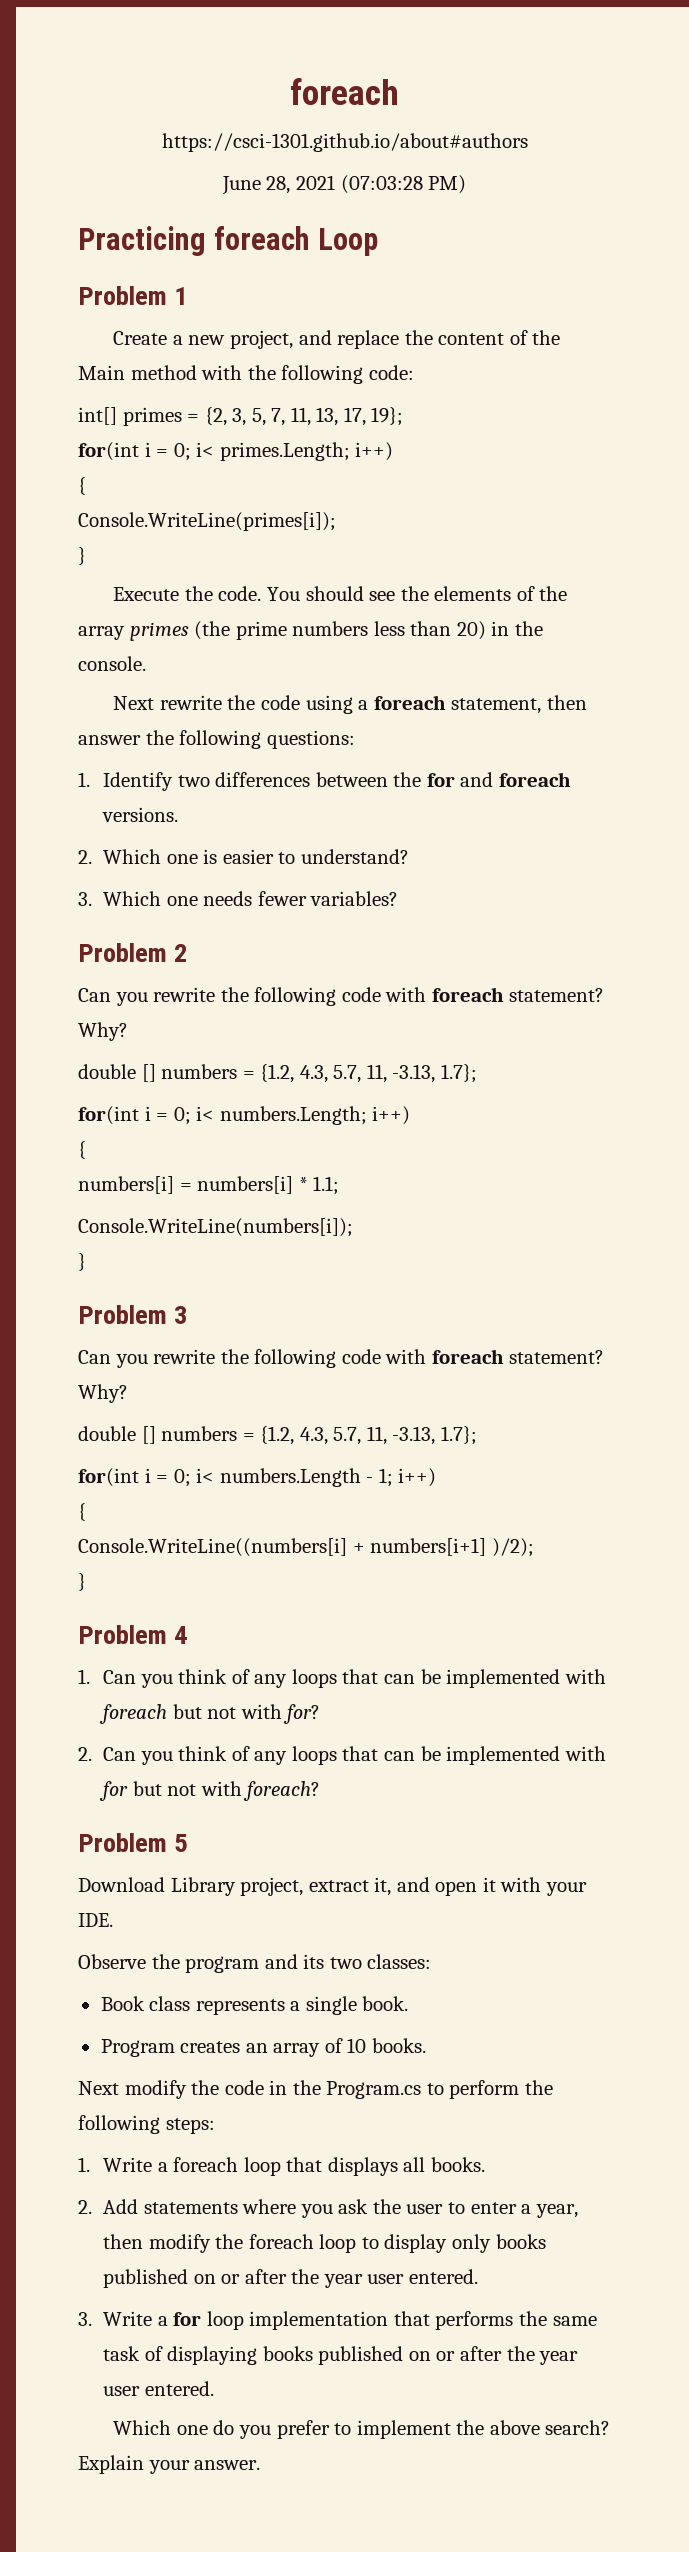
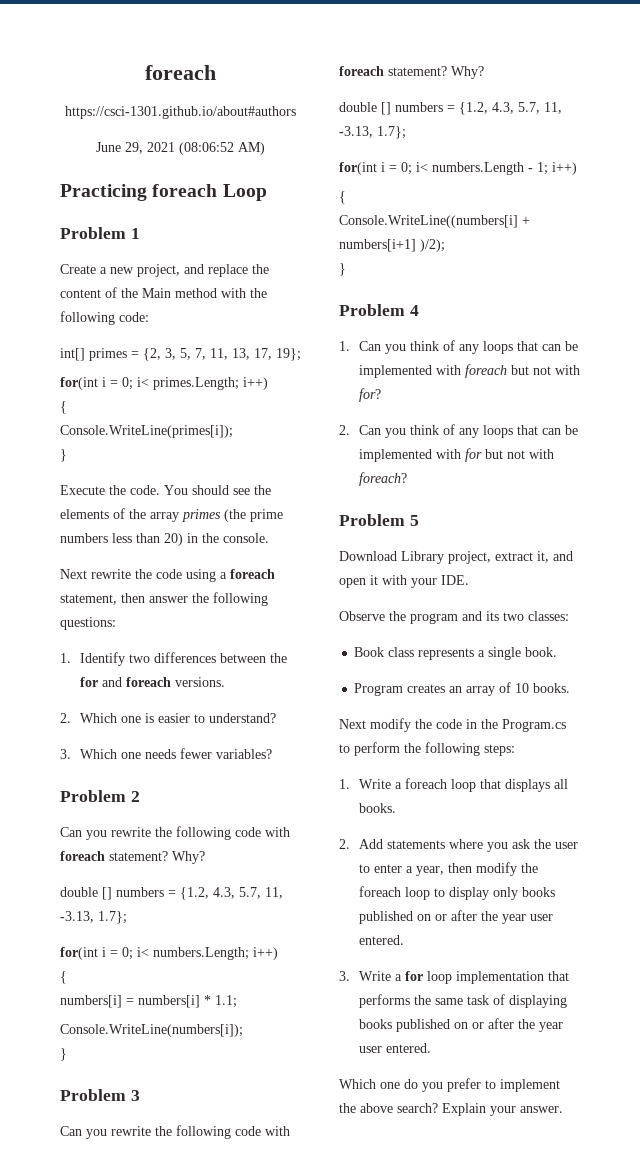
- June 28, 2021 (07:03:28 PM)
+ June 29, 2021 (08:06:52 AM)

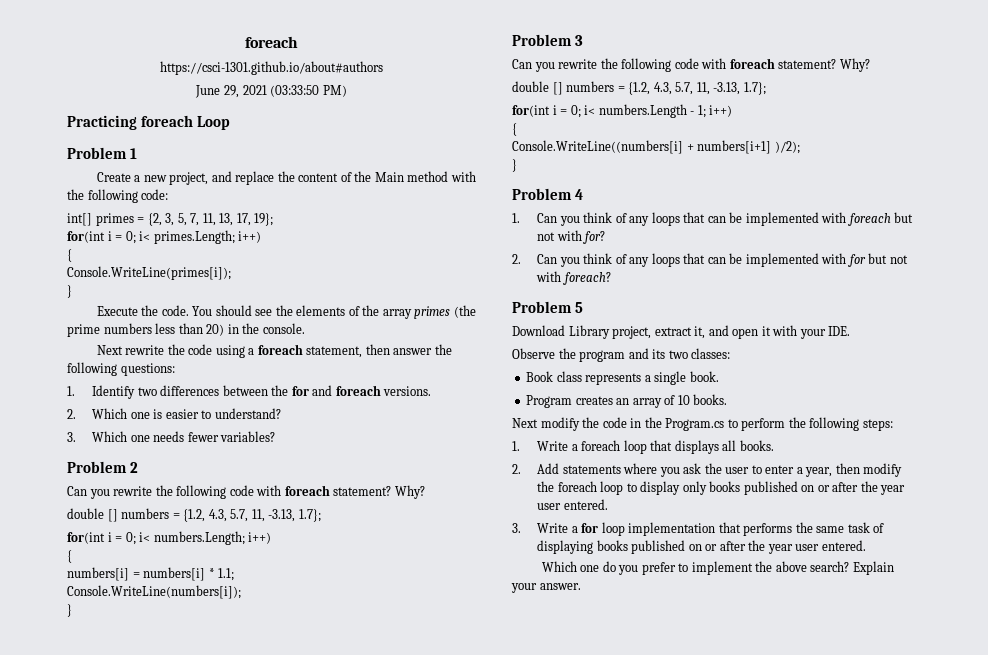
- June 29, 2021 (08:06:52 AM)
+ June 29, 2021 (03:33:50 PM)

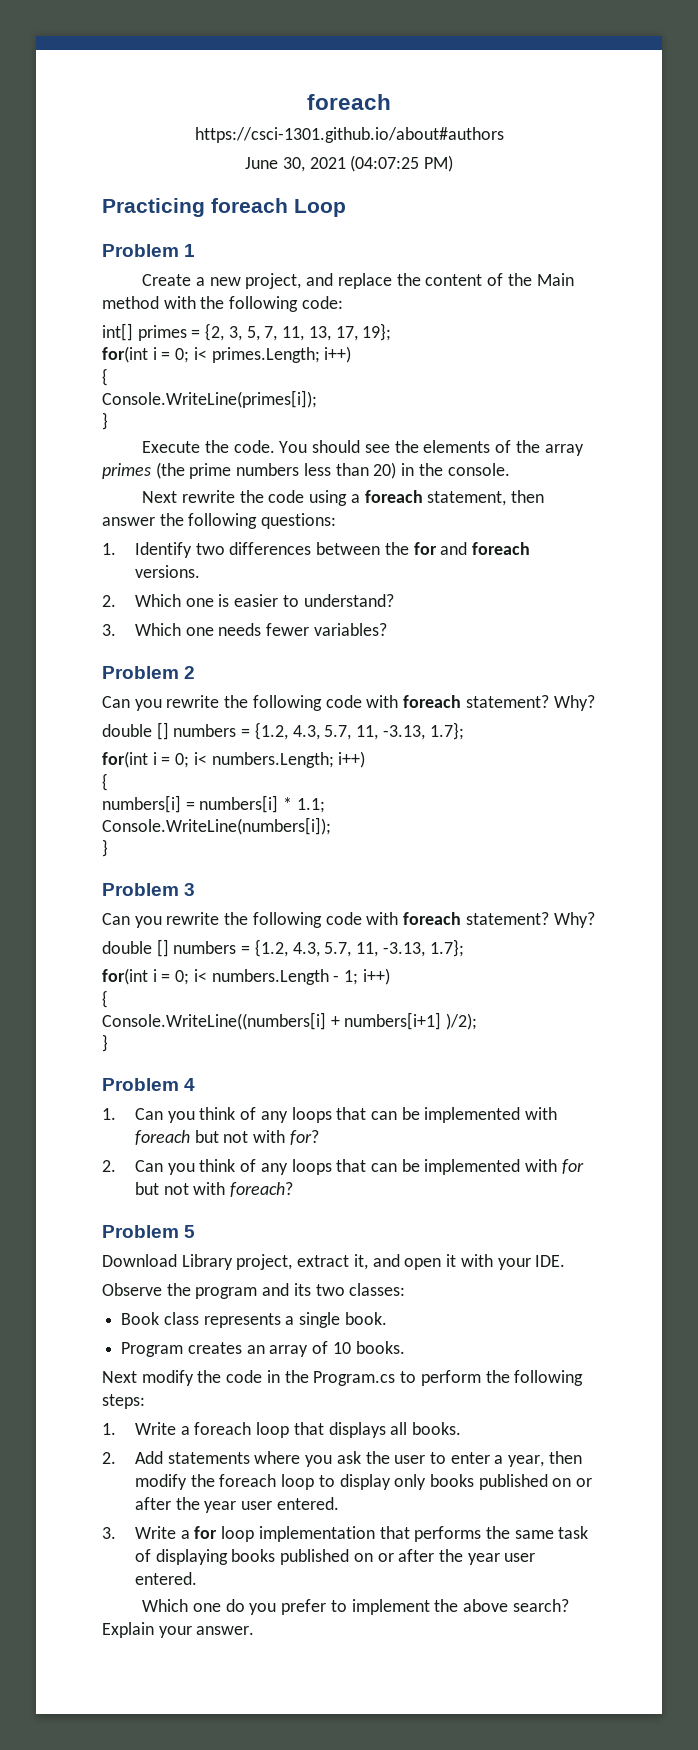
- June 29, 2021 (03:33:50 PM)
+ June 30, 2021 (04:07:25 PM)

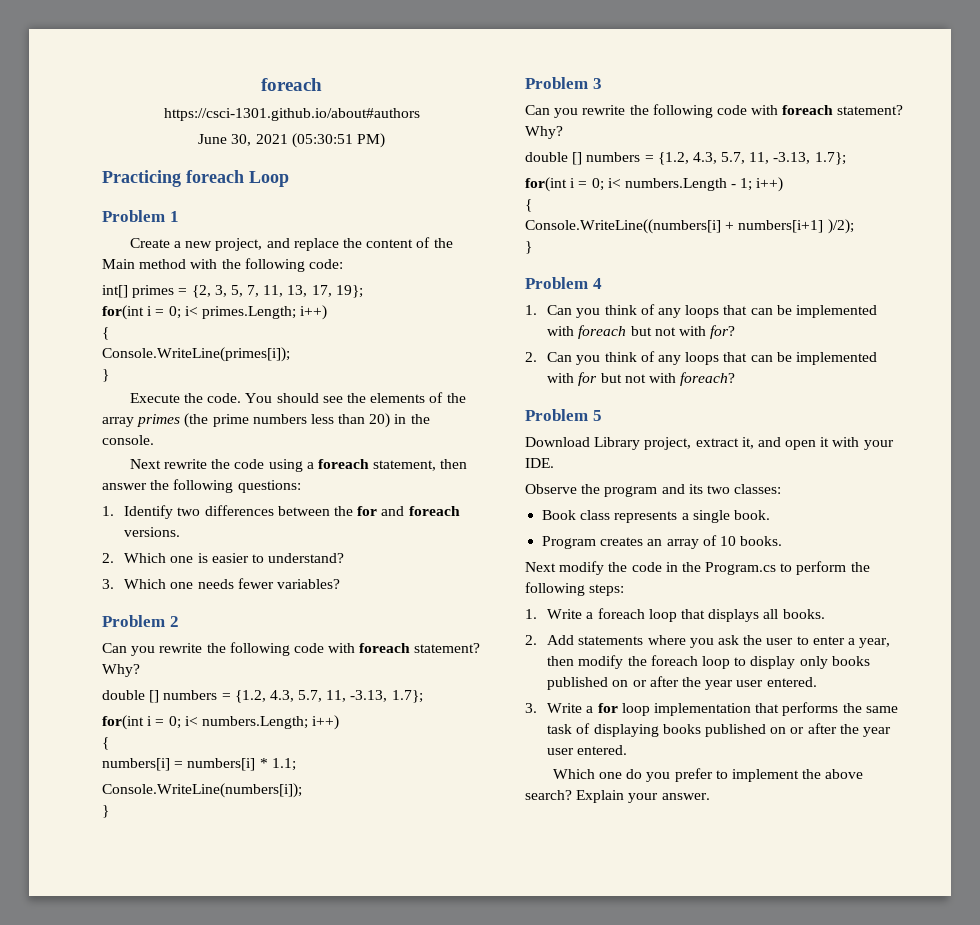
- June 30, 2021 (04:07:25 PM)
+ June 30, 2021 (05:30:51 PM)

